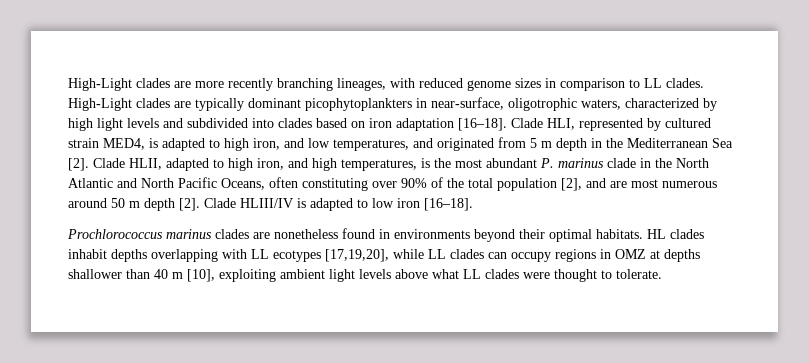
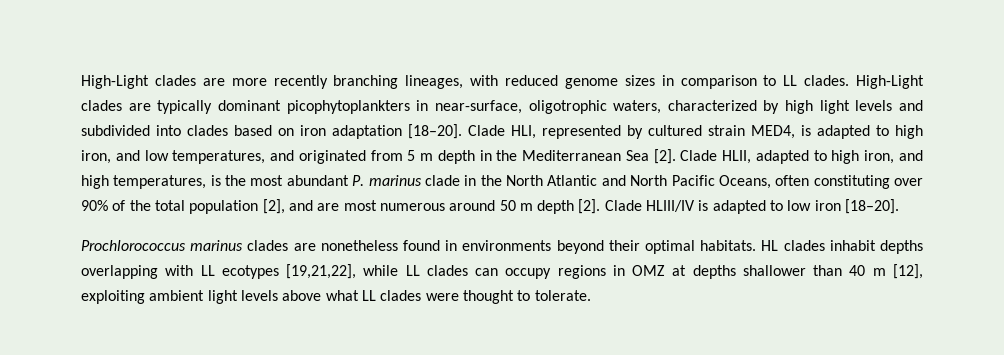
- High-Light clades are typically dominant picophytoplankters in near-surface, oligotrophic waters, characterized by high light levels and subdivided into clades based on iron adaptation [16–18].
+ High-Light clades are typically dominant picophytoplankters in near-surface, oligotrophic waters, characterized by high light levels and subdivided into clades based on iron adaptation [18–20].
- Clade HLIII/IV is adapted to low iron [16–18].
+ Clade HLIII/IV is adapted to low iron [18–20].
- HL clades inhabit depths overlapping with LL ecotypes [17,19,20], while LL clades can occupy regions in OMZ at depths shallower than 40 m [10], exploiting ambient light levels above what LL clades were thought to tolerate.
+ HL clades inhabit depths overlapping with LL ecotypes [19,21,22], while LL clades can occupy regions in OMZ at depths shallower than 40 m [12], exploiting ambient light levels above what LL clades were thought to tolerate.

